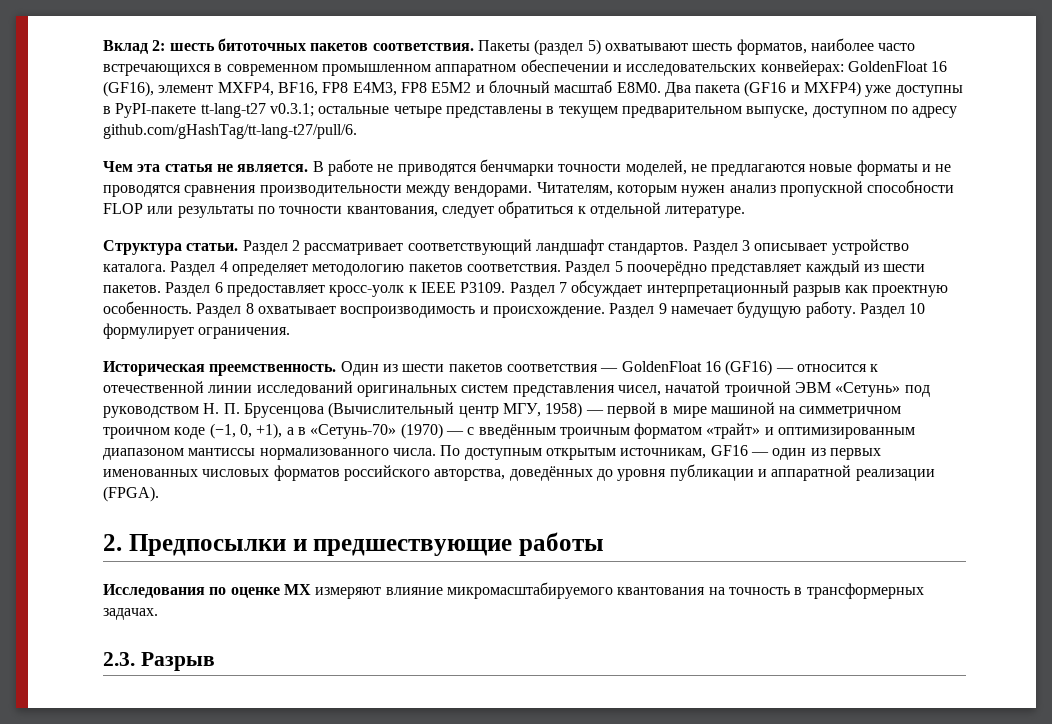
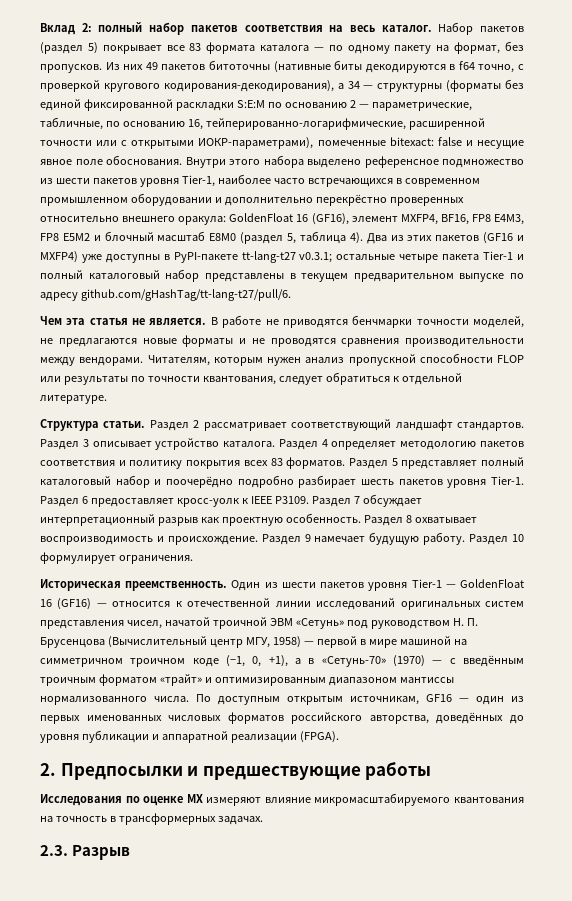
- Вклад 2: шесть битоточных пакетов соответствия. Пакеты (раздел 5) охватывают шесть форматов, наиболее часто встречающихся в современном промышленном аппаратном обеспечении и исследовательских конвейерах: GoldenFloat 16 (GF16), элемент MXFP4, BF16, FP8 E4M3, FP8 E5M2 и блочный масштаб E8M0. Два пакета (GF16 и MXFP4) уже доступны в PyPI-пакете tt-lang-t27 v0.3.1; остальные четыре представлены в текущем предварительном выпуске, доступном по адресу github.com/gHashTag/tt-lang-t27/pull/6.
+ Вклад 2: полный набор пакетов соответствия на весь каталог. Набор пакетов (раздел 5) покрывает все 83 формата каталога — по одному пакету на формат, без пропусков. Из них 49 пакетов битоточны (нативные биты декодируются в f64 точно, с проверкой кругового кодирования-декодирования), а 34 — структурны (форматы без единой фиксированной раскладки S:E:M по основанию 2 — параметрические, табличные, по основанию 16, тейперированно-логарифмические, расширенной точности или с открытыми ИОКР-параметрами), помеченные bitexact: false и несущие явное поле обоснования. Внутри этого набора выделено референсное подмножество из шести пакетов уровня Tier-1, наиболее часто встречающихся в современном промышленном оборудовании и дополнительно перекрёстно проверенных относительно внешнего оракула: GoldenFloat 16 (GF16), элемент MXFP4, BF16, FP8 E4M3, FP8 E5M2 и блочный масштаб E8M0 (раздел 5, таблица 4). Два из этих пакетов (GF16 и MXFP4) уже доступны в PyPI-пакете tt-lang-t27 v0.3.1; остальные четыре пакета Tier-1 и полный каталоговый набор представлены в текущем предварительном выпуске по адресу github.com/gHashTag/tt-lang-t27/pull/6.
- Раздел 4 определяет методологию пакетов соответствия. Раздел 5 поочерёдно представляет каждый из шести пакетов.
+ Раздел 4 определяет методологию пакетов соответствия и политику покрытия всех 83 форматов. Раздел 5 представляет полный каталоговый набор и поочерёдно подробно разбирает шесть пакетов уровня Tier-1.
- Один из шести пакетов соответствия — GoldenFloat 16 (GF16) — относится к отечественной линии исследований оригинальных систем представления чисел, начатой троичной ЭВМ «Сетунь» под руководством Н. П. Брусенцова (Вычислительный центр МГУ, 1958) — первой в мире машиной на симметричном троичном коде (−1, 0, +1), а в «Сетунь-70» (1970) — с введённым троичным форматом «трайт» и оптимизированным диапазоном мантиссы нормализованного числа.
+ Один из шести пакетов уровня Tier-1 — GoldenFloat 16 (GF16) — относится к отечественной линии исследований оригинальных систем представления чисел, начатой троичной ЭВМ «Сетунь» под руководством Н. П. Брусенцова (Вычислительный центр МГУ, 1958) — первой в мире машиной на симметричном троичном коде (−1, 0, +1), а в «Сетунь-70» (1970) — с введённым троичным форматом «трайт» и оптимизированным диапазоном мантиссы нормализованного числа.

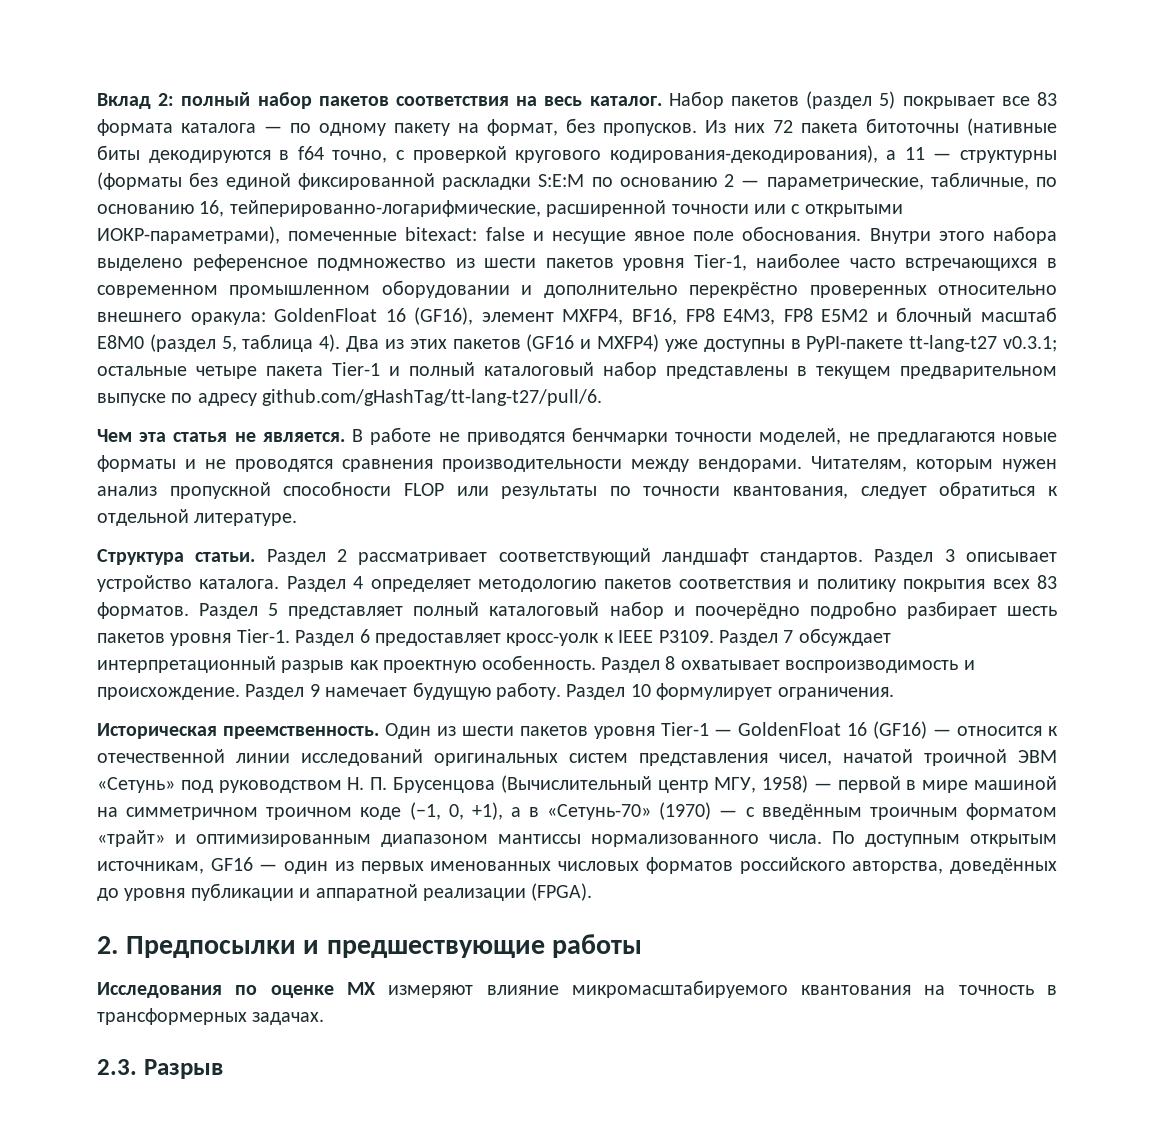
- Из них 49 пакетов битоточны (нативные биты декодируются в f64 точно, с проверкой кругового кодирования-декодирования), а 34 — структурны (форматы без единой фиксированной раскладки S:E:M по основанию 2 — параметрические, табличные, по основанию 16, тейперированно-логарифмические, расширенной точности или с открытыми ИОКР-параметрами), помеченные bitexact: false и несущие явное поле обоснования.
+ Из них 72 пакета битоточны (нативные биты декодируются в f64 точно, с проверкой кругового кодирования-декодирования), а 11 — структурны (форматы без единой фиксированной раскладки S:E:M по основанию 2 — параметрические, табличные, по основанию 16, тейперированно-логарифмические, расширенной точности или с открытыми ИОКР-параметрами), помеченные bitexact: false и несущие явное поле обоснования.

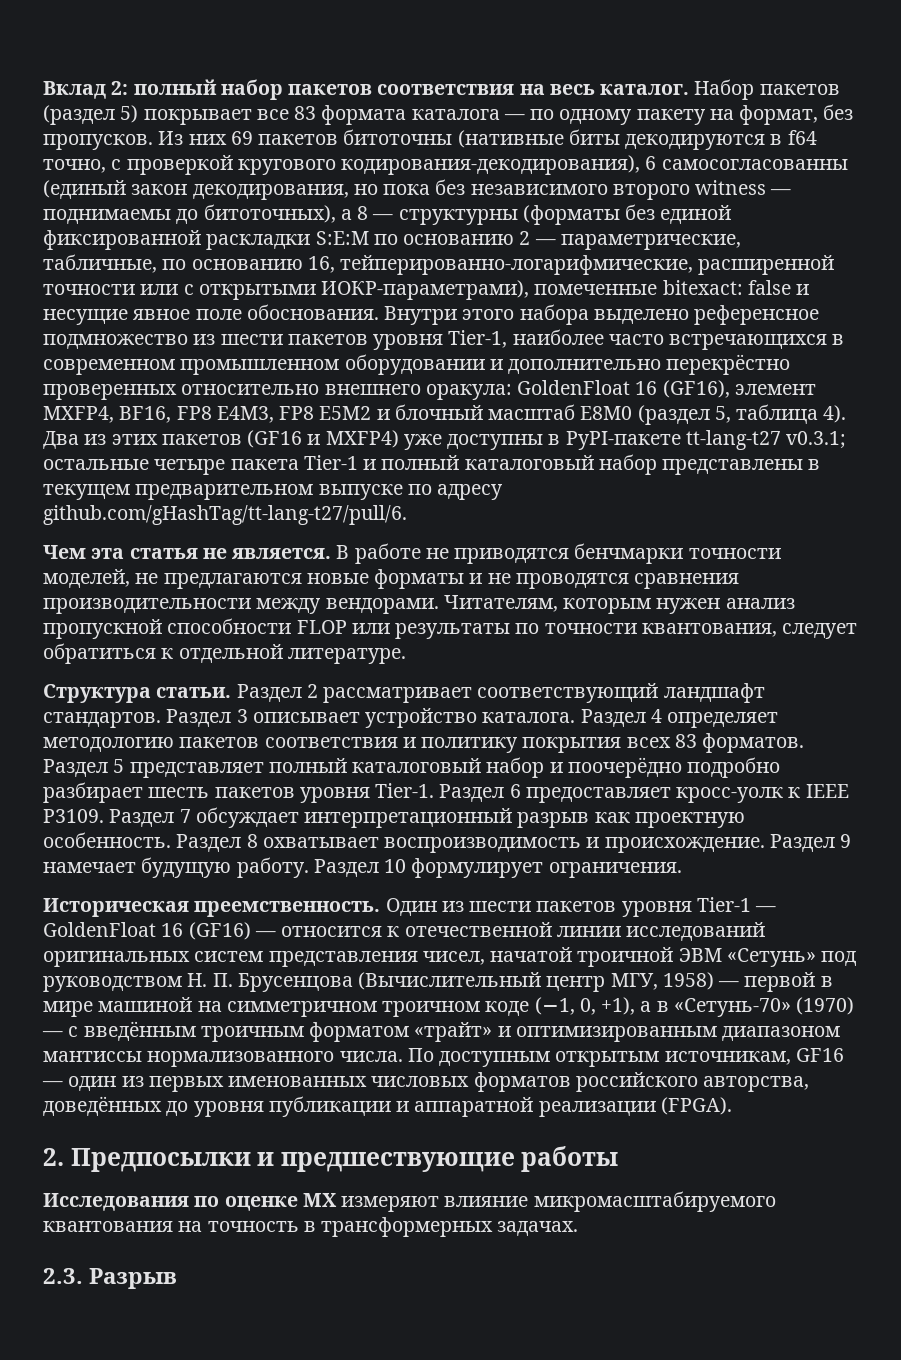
- Из них 72 пакета битоточны (нативные биты декодируются в f64 точно, с проверкой кругового кодирования-декодирования), а 11 — структурны (форматы без единой фиксированной раскладки S:E:M по основанию 2 — параметрические, табличные, по основанию 16, тейперированно-логарифмические, расширенной точности или с открытыми ИОКР-параметрами), помеченные bitexact: false и несущие явное поле обоснования.
+ Из них 69 пакетов битоточны (нативные биты декодируются в f64 точно, с проверкой кругового кодирования-декодирования), 6 самосогласованны (единый закон декодирования, но пока без независимого второго witness — поднимаемы до битоточных), а 8 — структурны (форматы без единой фиксированной раскладки S:E:M по основанию 2 — параметрические, табличные, по основанию 16, тейперированно-логарифмические, расширенной точности или с открытыми ИОКР-параметрами), помеченные bitexact: false и несущие явное поле обоснования.

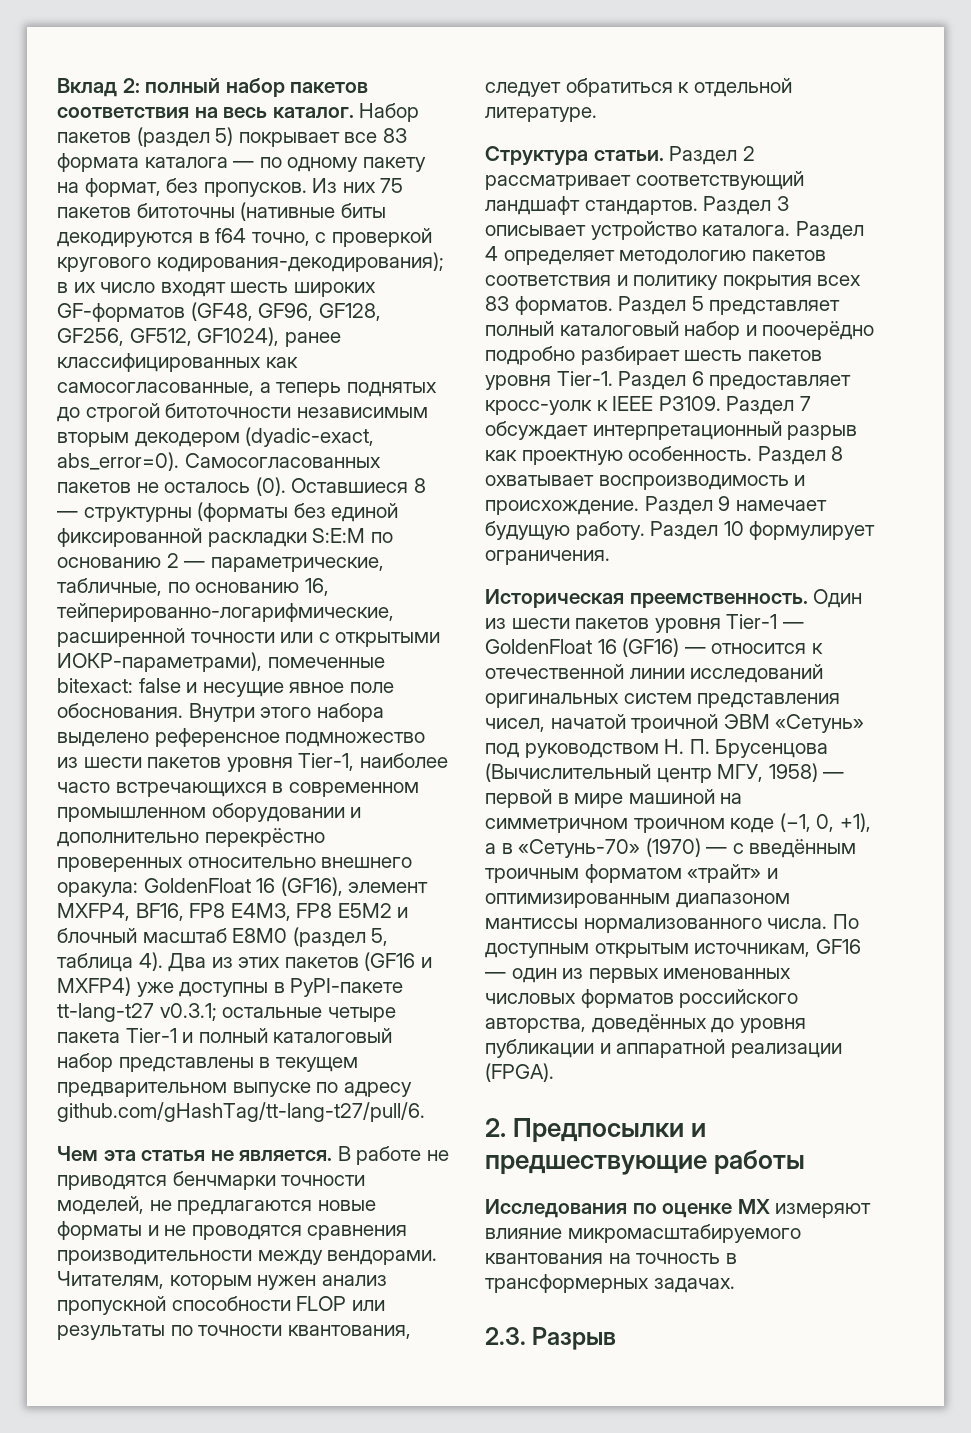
- Из них 69 пакетов битоточны (нативные биты декодируются в f64 точно, с проверкой кругового кодирования-декодирования), 6 самосогласованны (единый закон декодирования, но пока без независимого второго witness — поднимаемы до битоточных), а 8 — структурны (форматы без единой фиксированной раскладки S:E:M по основанию 2 — параметрические, табличные, по основанию 16, тейперированно-логарифмические, расширенной точности или с открытыми ИОКР-параметрами), помеченные bitexact: false и несущие явное поле обоснования.
+ Из них 75 пакетов битоточны (нативные биты декодируются в f64 точно, с проверкой кругового кодирования-декодирования); в их число входят шесть широких GF-форматов (GF48, GF96, GF128, GF256, GF512, GF1024), ранее классифицированных как самосогласованные, а теперь поднятых до строгой битоточности независимым вторым декодером (dyadic-exact, abs_error=0). Самосогласованных пакетов не осталось (0). Оставшиеся 8 — структурны (форматы без единой фиксированной раскладки S:E:M по основанию 2 — параметрические, табличные, по основанию 16, тейперированно-логарифмические, расширенной точности или с открытыми ИОКР-параметрами), помеченные bitexact: false и несущие явное поле обоснования.

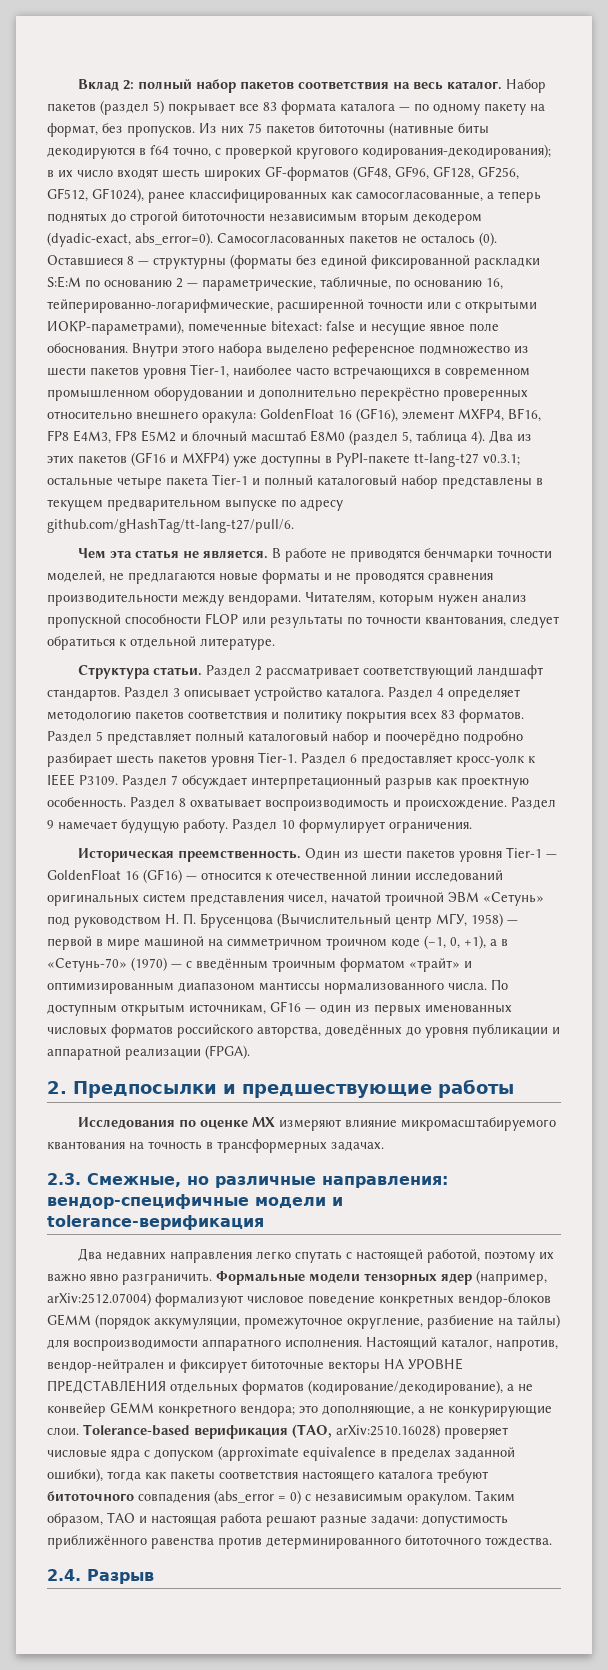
- 2.3. Разрыв
+ 2.3. Смежные, но различные направления: вендор-специфичные модели и tolerance-верификация
+ Два недавних направления легко спутать с настоящей работой, поэтому их важно явно разграничить. Формальные модели тензорных ядер (например, arXiv:2512.07004) формализуют числовое поведение конкретных вендор-блоков GEMM (порядок аккумуляции, промежуточное округление, разбиение на тайлы) для воспроизводимости аппаратного исполнения. Настоящий каталог, напротив, вендор-нейтрален и фиксирует битоточные векторы НА УРОВНЕ ПРЕДСТАВЛЕНИЯ отдельных форматов (кодирование/декодирование), а не конвейер GEMM конкретного вендора; это дополняющие, а не конкурирующие слои. Tolerance-based верификация (TAO, arXiv:2510.16028) проверяет числовые ядра с допуском (approximate equivalence в пределах заданной ошибки), тогда как пакеты соответствия настоящего каталога требуют битоточного совпадения (abs_error = 0) с независимым оракулом. Таким образом, TAO и настоящая работа решают разные задачи: допустимость приближённого равенства против детерминированного битоточного тождества.
+ 2.4. Разрыв

